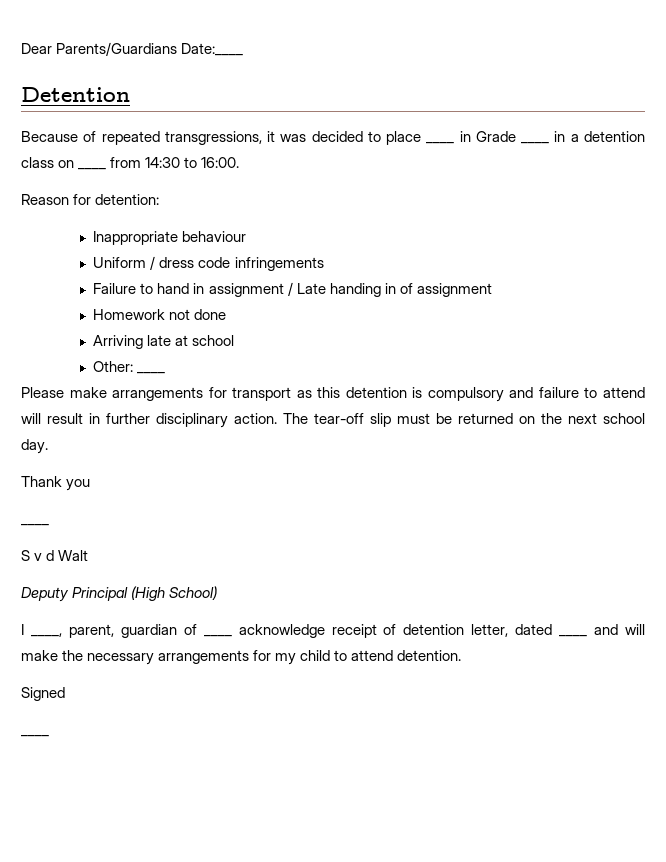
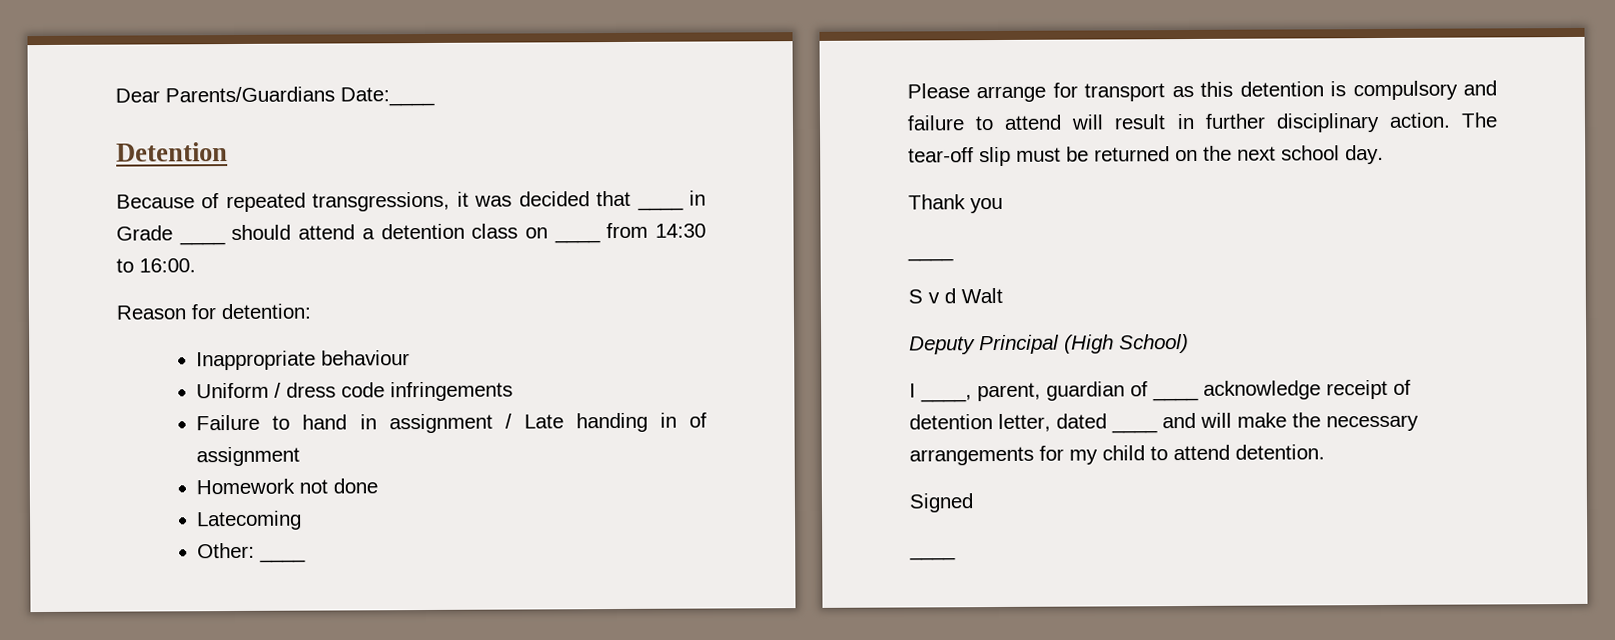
- Because of repeated transgressions, it was decided to place ____ in Grade ____ in a detention class on ____ from 14:30 to 16:00.
+ Because of repeated transgressions, it was decided that ____ in Grade ____ should attend a detention class on ____ from 14:30 to 16:00.
- Arriving late at school
+ Latecoming
- Please make arrangements for transport as this detention is compulsory and failure to attend will result in further disciplinary action.
+ Please arrange for transport as this detention is compulsory and failure to attend will result in further disciplinary action.

